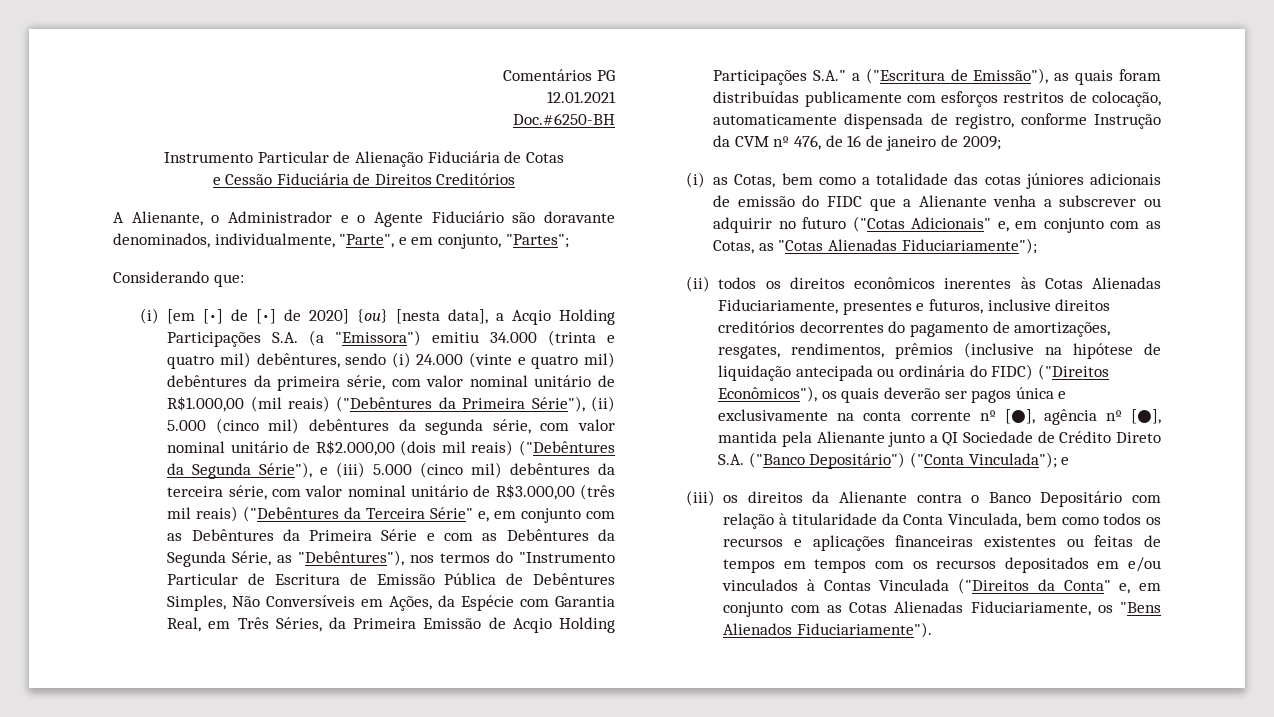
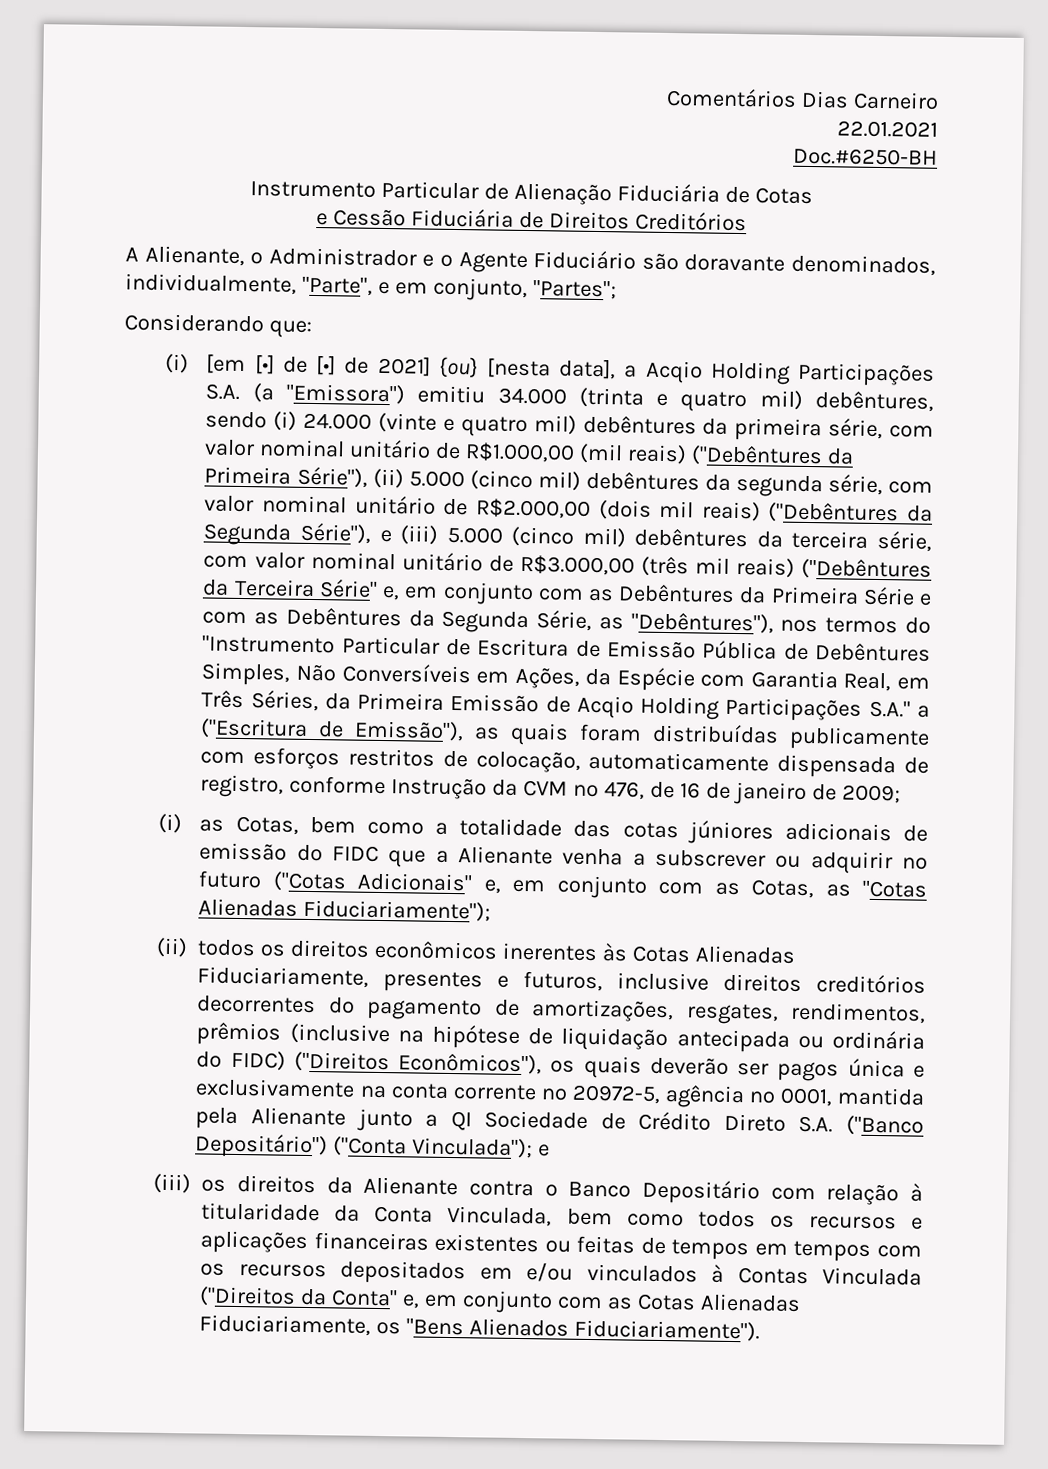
- Comentários PG
- 12.01.2021
+ Comentários Dias Carneiro
+ 22.01.2021
- (i) [em [•] de [•] de 2020] {ou} [nesta data], a Acqio Holding Participações S.A. (a "Emissora") emitiu 34.000 (trinta e quatro mil) debêntures, sendo (i) 24.000 (vinte e quatro mil) debêntures da primeira série, com valor nominal unitário de R$1.000,00 (mil reais) ("Debêntures da Primeira Série"), (ii) 5.000 (cinco mil) debêntures da segunda série, com valor nominal unitário de R$2.000,00 (dois mil reais) ("Debêntures da Segunda Série"), e (iii) 5.000 (cinco mil) debêntures da terceira série, com valor nominal unitário de R$3.000,00 (três mil reais) ("Debêntures da Terceira Série" e, em conjunto com as Debêntures da Primeira Série e com as Debêntures da Segunda Série, as "Debêntures"), nos termos do "Instrumento Particular de Escritura de Emissão Pública de Debêntures Simples, Não Conversíveis em Ações, da Espécie com Garantia Real, em Três Séries, da Primeira Emissão de Acqio Holding Participações S.A." a ("Escritura de Emissão"), as quais foram distribuídas publicamente com esforços restritos de colocação, automaticamente dispensada de registro, conforme Instrução da CVM nº 476, de 16 de janeiro de 2009;
+ (i) [em [•] de [•] de 2021] {ou} [nesta data], a Acqio Holding Participações S.A. (a "Emissora") emitiu 34.000 (trinta e quatro mil) debêntures, sendo (i) 24.000 (vinte e quatro mil) debêntures da primeira série, com valor nominal unitário de R$1.000,00 (mil reais) ("Debêntures da Primeira Série"), (ii) 5.000 (cinco mil) debêntures da segunda série, com valor nominal unitário de R$2.000,00 (dois mil reais) ("Debêntures da Segunda Série"), e (iii) 5.000 (cinco mil) debêntures da terceira série, com valor nominal unitário de R$3.000,00 (três mil reais) ("Debêntures da Terceira Série" e, em conjunto com as Debêntures da Primeira Série e com as Debêntures da Segunda Série, as "Debêntures"), nos termos do "Instrumento Particular de Escritura de Emissão Pública de Debêntures Simples, Não Conversíveis em Ações, da Espécie com Garantia Real, em Três Séries, da Primeira Emissão de Acqio Holding Participações S.A." a ("Escritura de Emissão"), as quais foram distribuídas publicamente com esforços restritos de colocação, automaticamente dispensada de registro, conforme Instrução da CVM nº 476, de 16 de janeiro de 2009;
- (ii) todos os direitos econômicos inerentes às Cotas Alienadas Fiduciariamente, presentes e futuros, inclusive direitos creditórios decorrentes do pagamento de amortizações, resgates, rendimentos, prêmios (inclusive na hipótese de liquidação antecipada ou ordinária do FIDC) ("Direitos Econômicos"), os quais deverão ser pagos única e exclusivamente na conta corrente nº [●], agência nº [●], mantida pela Alienante junto a QI Sociedade de Crédito Direto S.A. ("Banco Depositário") ("Conta Vinculada");
+ (ii) todos os direitos econômicos inerentes às Cotas Alienadas Fiduciariamente, presentes e futuros, inclusive direitos creditórios decorrentes do pagamento de amortizações, resgates, rendimentos, prêmios (inclusive na hipótese de liquidação antecipada ou ordinária do FIDC) ("Direitos Econômicos"), os quais deverão ser pagos única e exclusivamente na conta corrente nº 20972-5, agência nº 0001, mantida pela Alienante junto a QI Sociedade de Crédito Direto S.A. ("Banco Depositário") ("Conta Vinculada");

